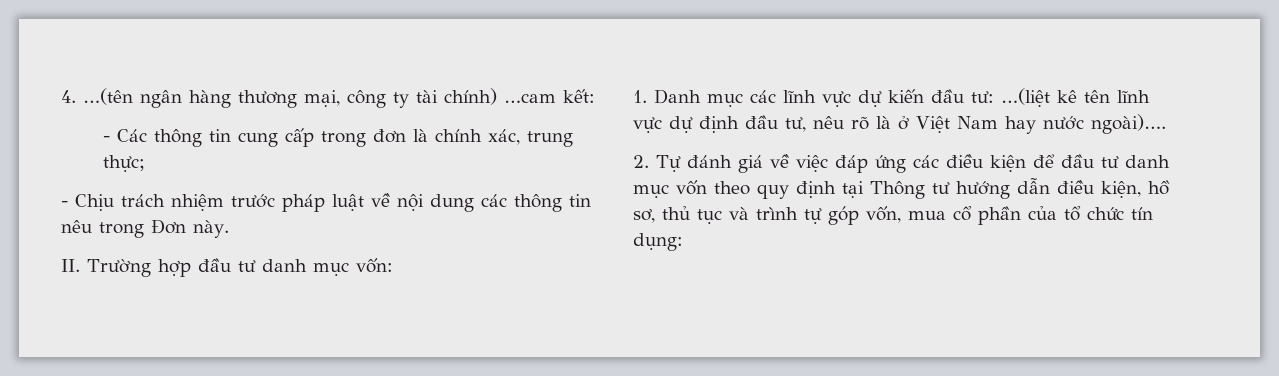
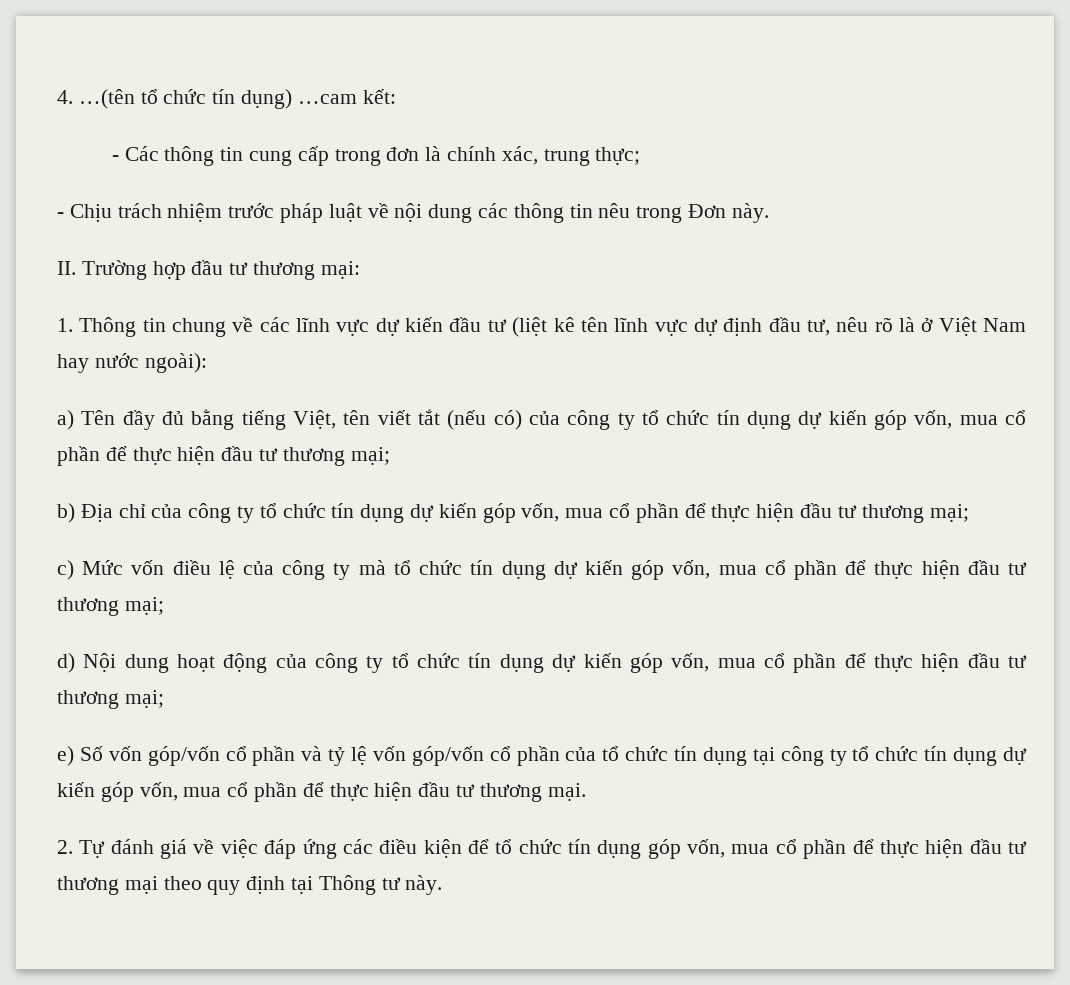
- 4. …(tên ngân hàng thương mại, công ty tài chính) …cam kết:
+ 4. …(tên tổ chức tín dụng) …cam kết:
- II. Trường hợp đầu tư danh mục vốn:
- 1. Danh mục các lĩnh vực dự kiến đầu tư: …(liệt kê tên lĩnh vực dự định đầu tư, nêu rõ là ở Việt Nam hay nước ngoài)….
+ II. Trường hợp đầu tư thương mại:
+ 1. Thông tin chung về các lĩnh vực dự kiến đầu tư (liệt kê tên lĩnh vực dự định đầu tư, nêu rõ là ở Việt Nam hay nước ngoài):
+ a) Tên đầy đủ bằng tiếng Việt, tên viết tắt (nếu có) của công ty tổ chức tín dụng dự kiến góp vốn, mua cổ phần để thực hiện đầu tư thương mại;
+ b) Địa chỉ của công ty tổ chức tín dụng dự kiến góp vốn, mua cổ phần để thực hiện đầu tư thương mại;
+ c) Mức vốn điều lệ của công ty mà tổ chức tín dụng dự kiến góp vốn, mua cổ phần để thực hiện đầu tư thương mại;
+ d) Nội dung hoạt động của công ty tổ chức tín dụng dự kiến góp vốn, mua cổ phần để thực hiện đầu tư thương mại;
+ e) Số vốn góp/vốn cổ phần và tỷ lệ vốn góp/vốn cổ phần của tổ chức tín dụng tại công ty tổ chức tín dụng dự kiến góp vốn, mua cổ phần để thực hiện đầu tư thương mại.
- 2. Tự đánh giá về việc đáp ứng các điều kiện để đầu tư danh mục vốn theo quy định tại Thông tư hướng dẫn điều kiện, hồ sơ, thủ tục và trình tự góp vốn, mua cổ phần của tổ chức tín dụng:
+ 2. Tự đánh giá về việc đáp ứng các điều kiện để tổ chức tín dụng góp vốn, mua cổ phần để thực hiện đầu tư thương mại theo quy định tại Thông tư này.

